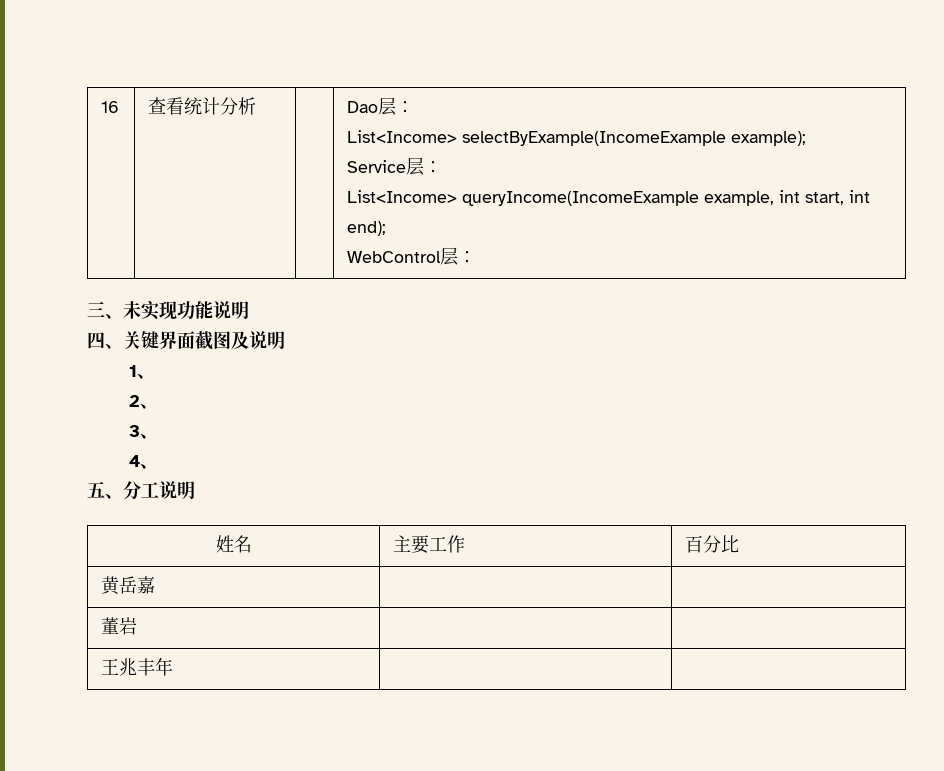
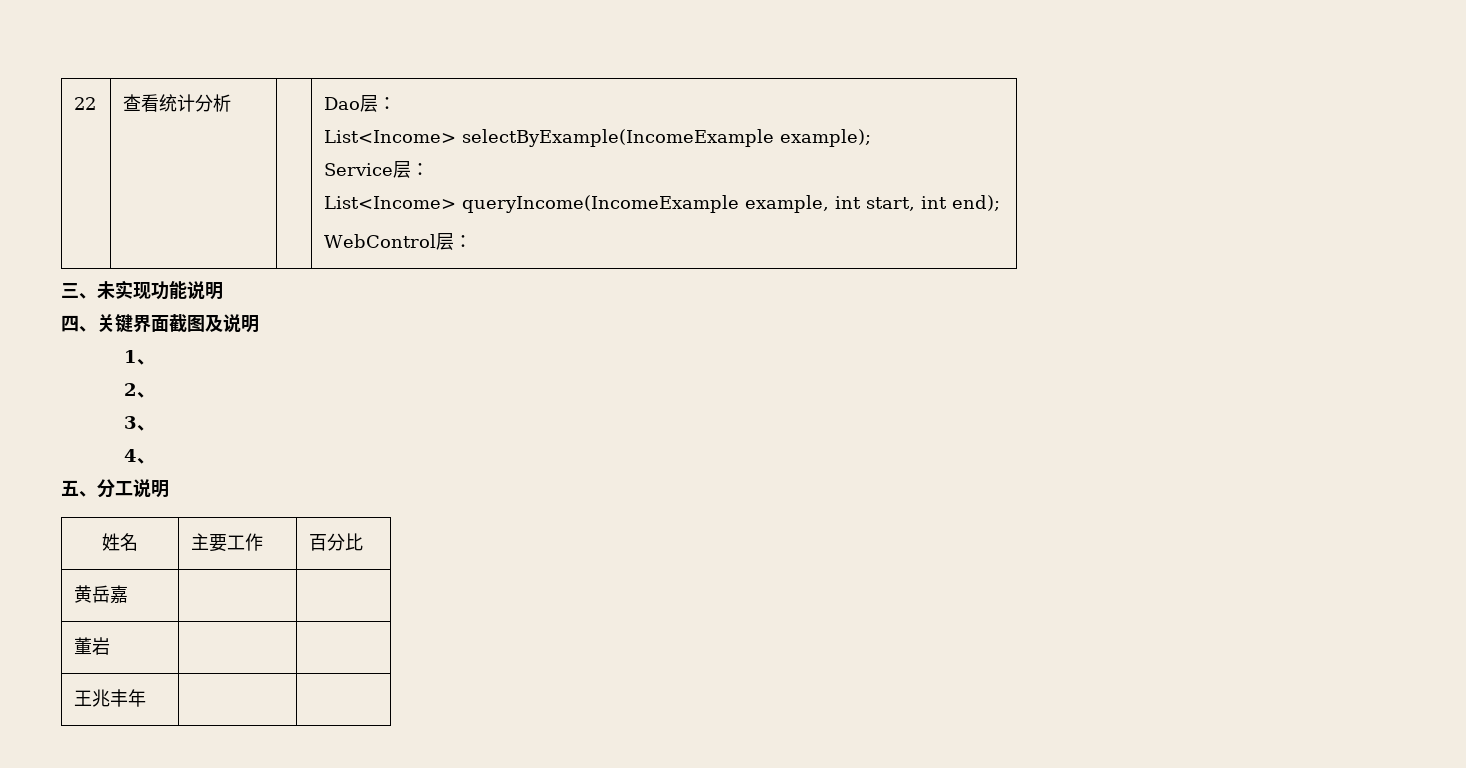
- 16 | 查看统计分析 | | Dao层：
+ 22 | 查看统计分析 | | Dao层：

